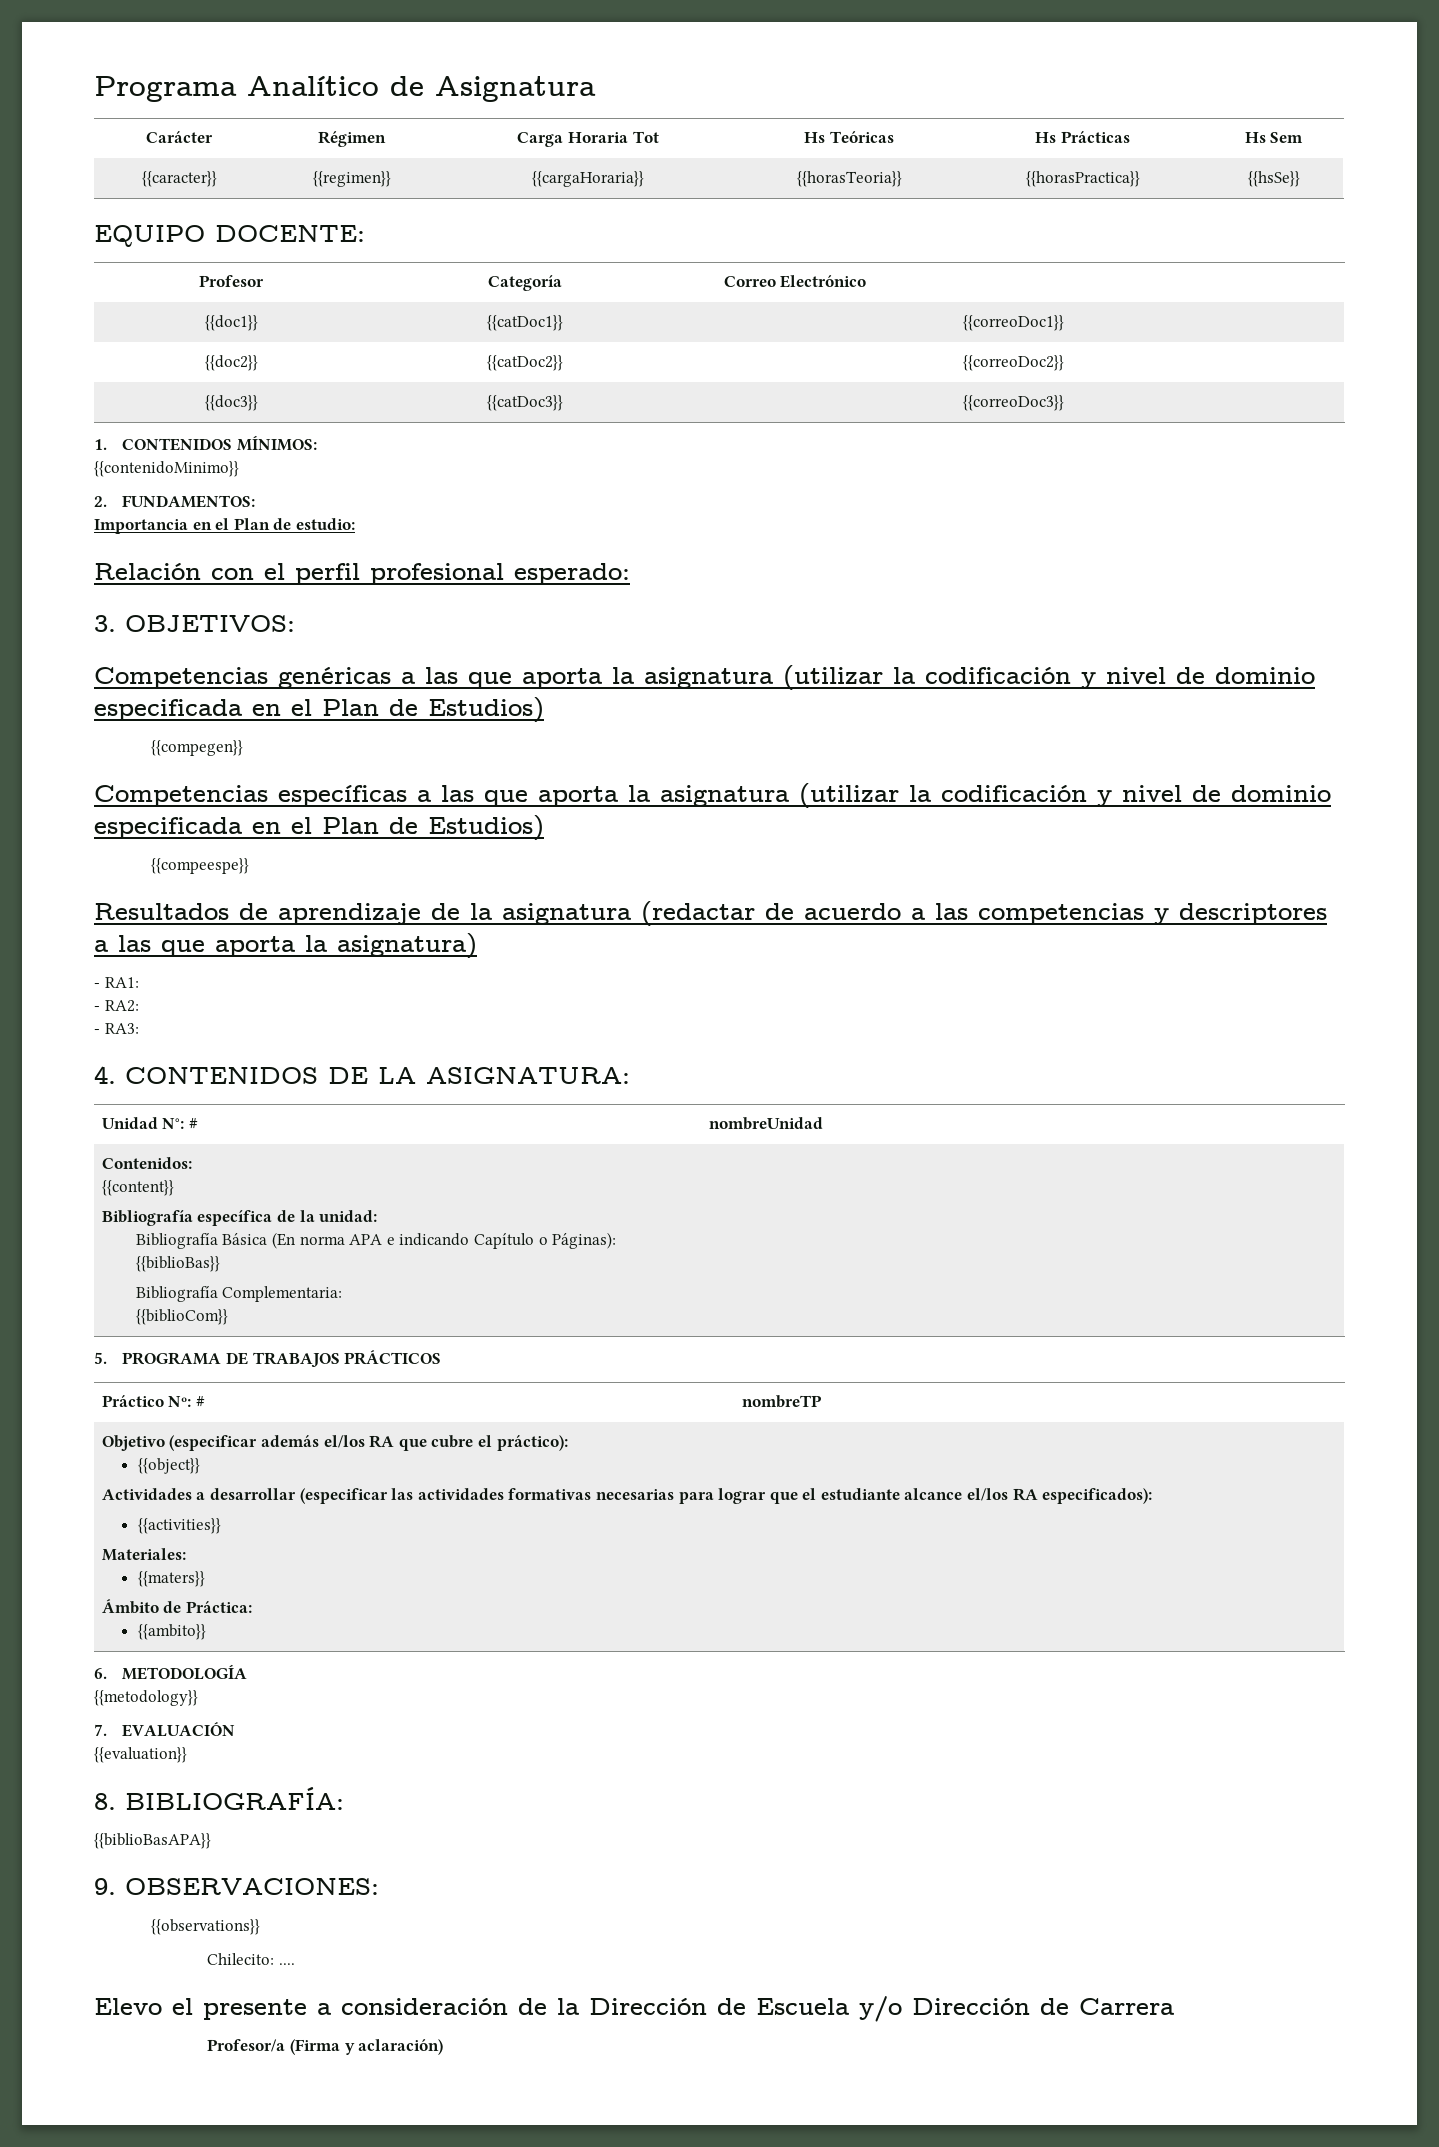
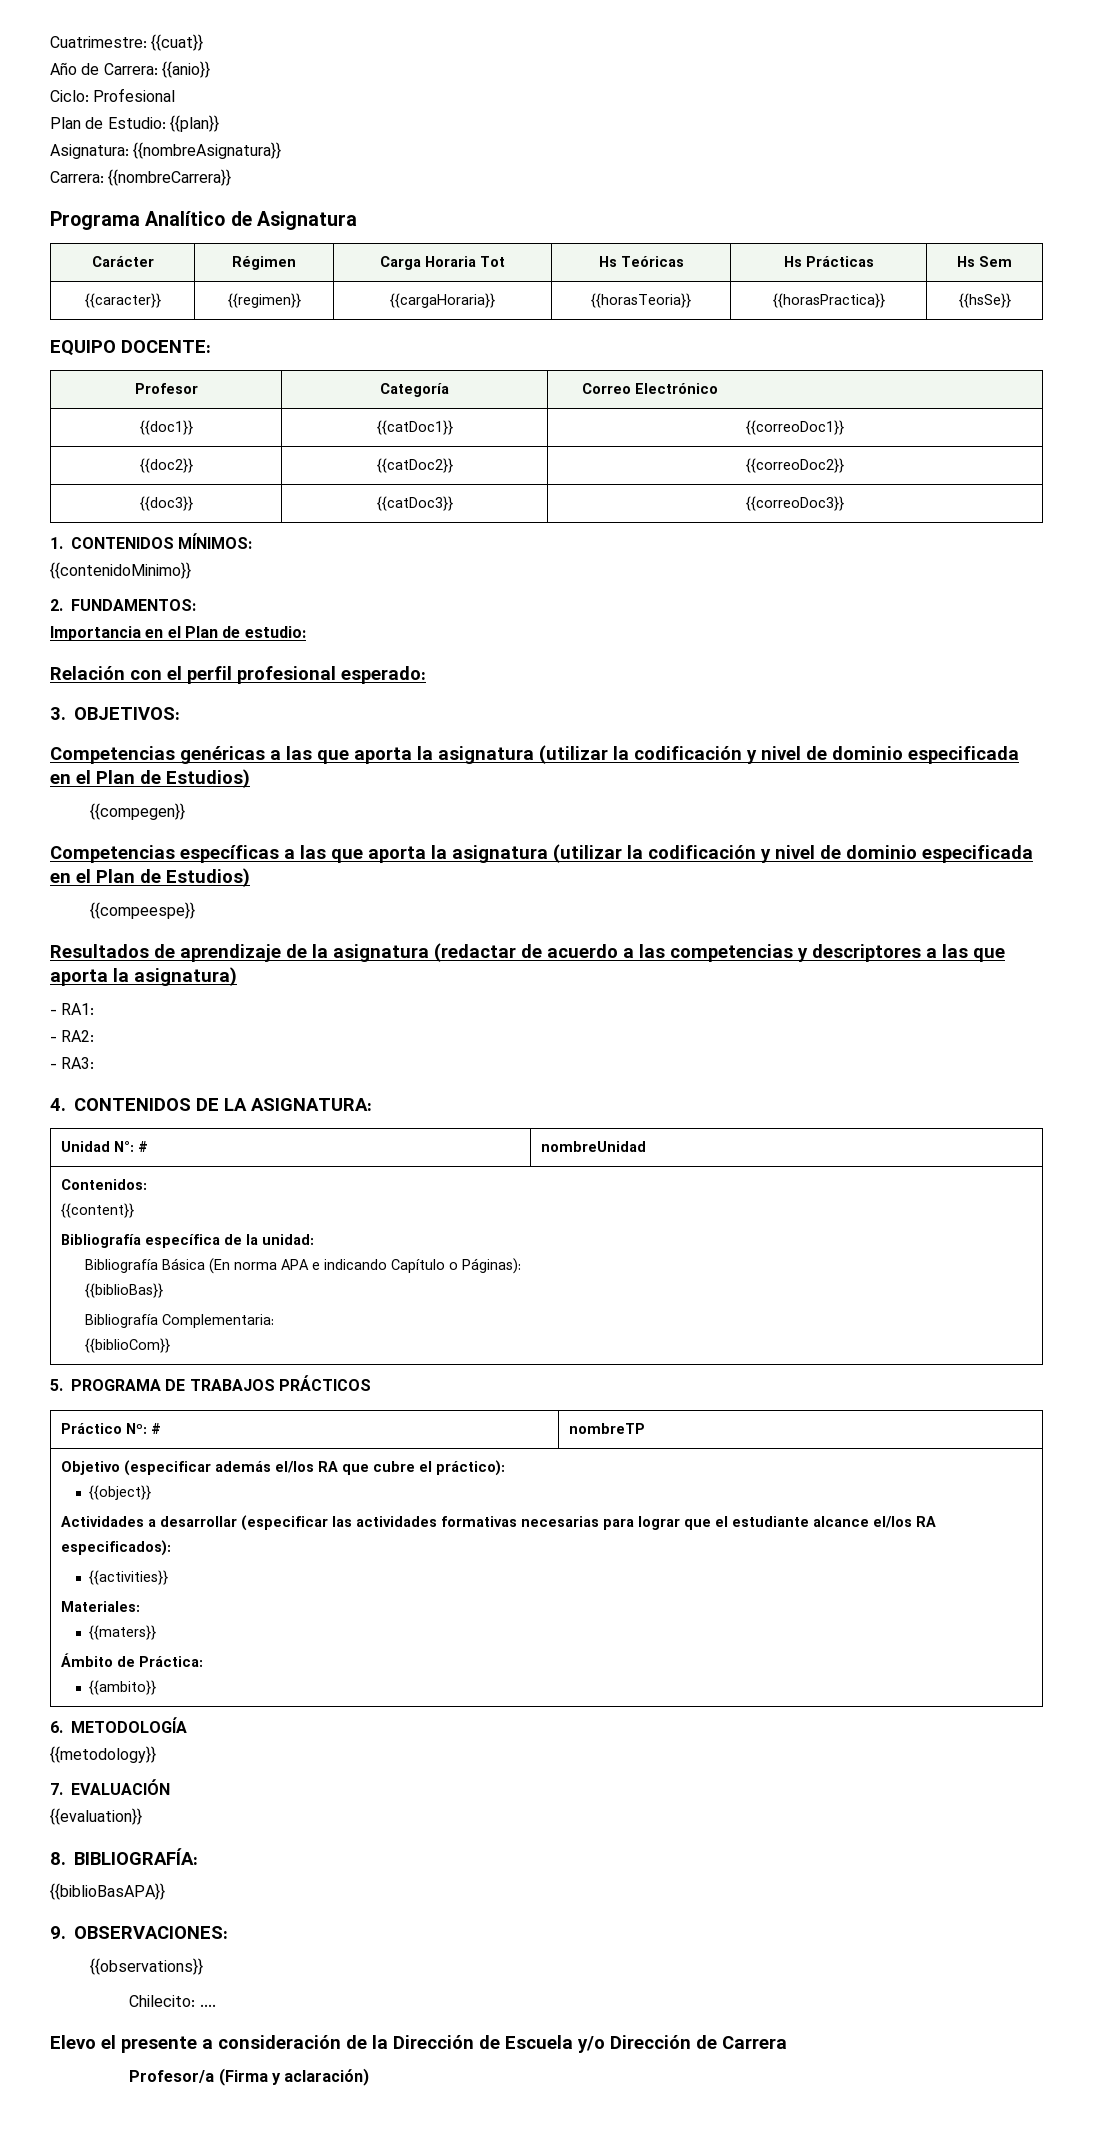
+ Cuatrimestre: {{cuat}}
+ Año de Carrera: {{anio}}
+ Ciclo: Profesional
+ Plan de Estudio: {{plan}}
+ Asignatura: {{nombreAsignatura}}
+ Carrera: {{nombreCarrera}}

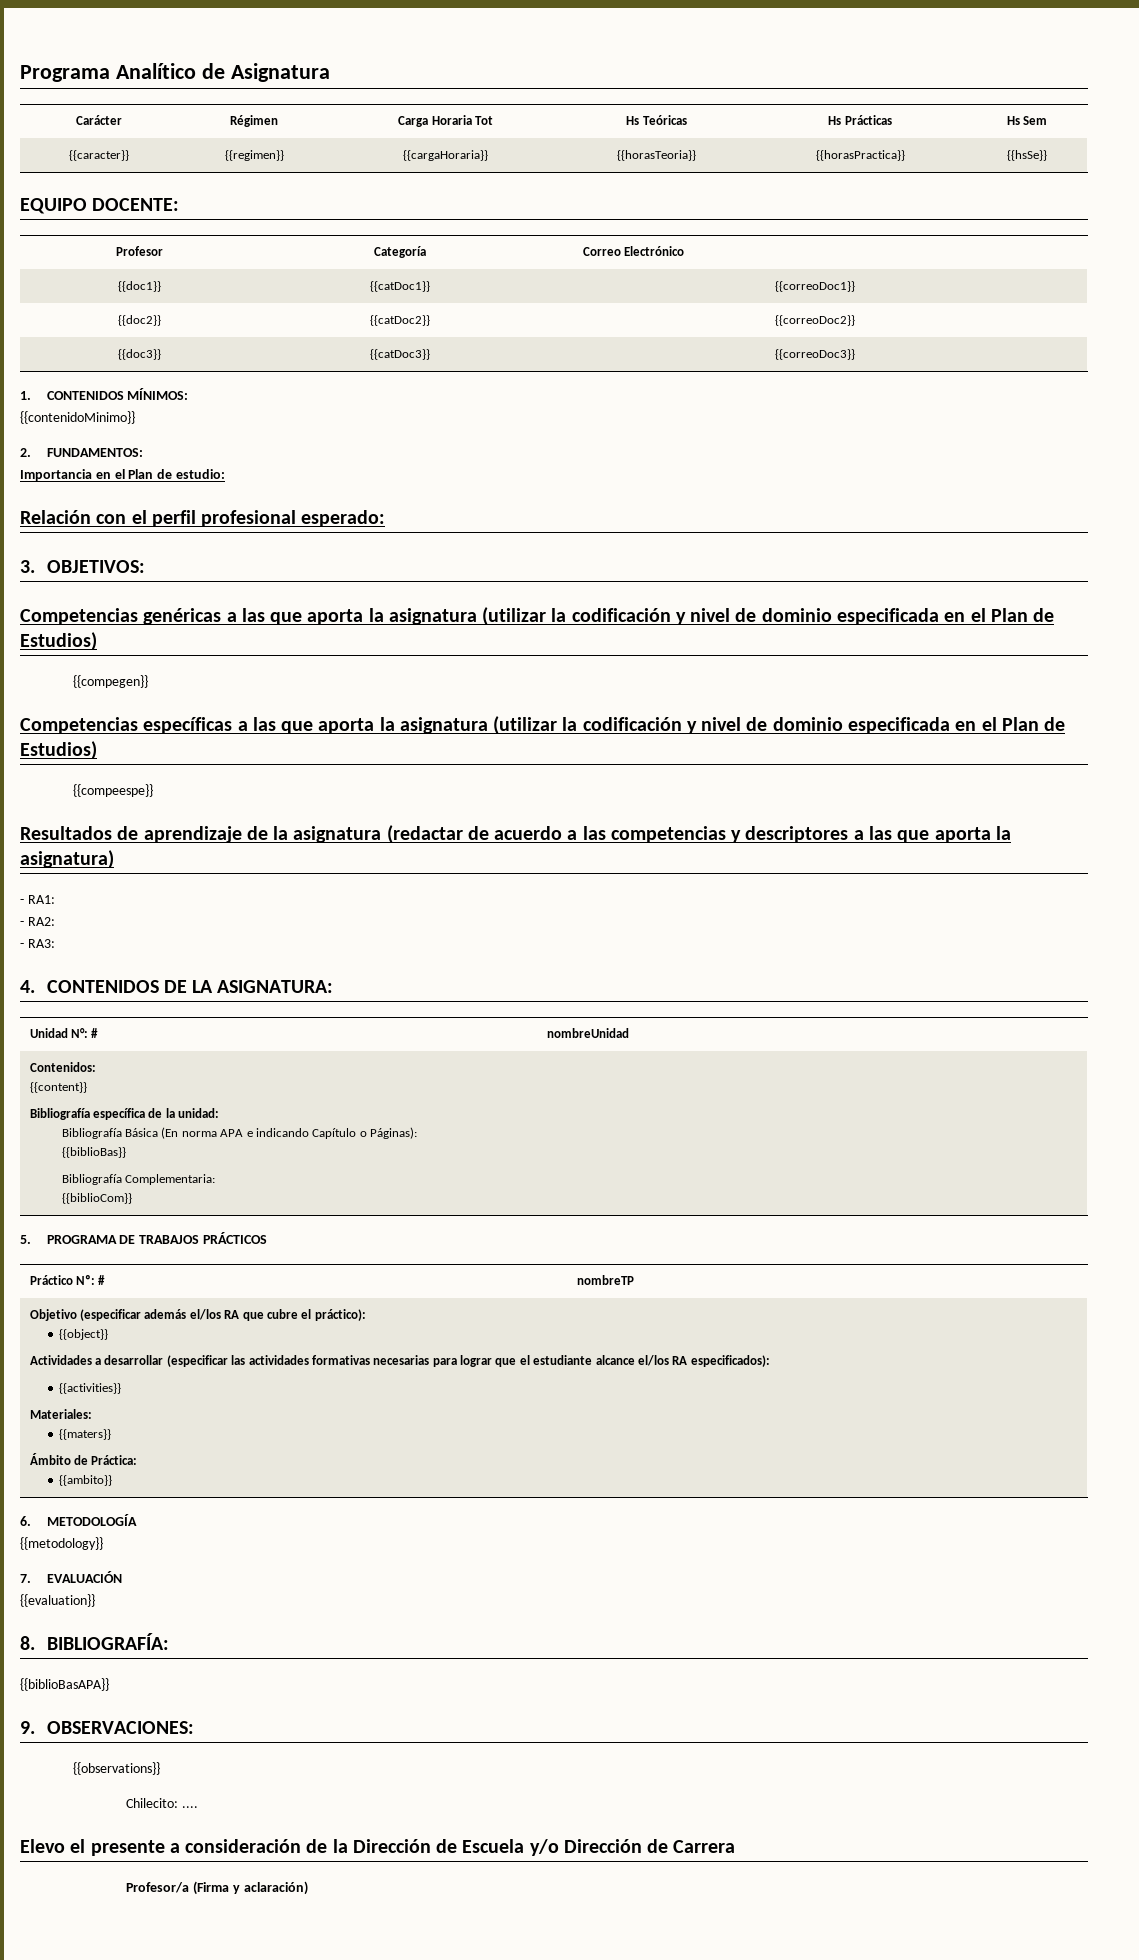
- Cuatrimestre: {{cuat}}
- Año de Carrera: {{anio}}
- Ciclo: Profesional
- Plan de Estudio: {{plan}}
- Asignatura: {{nombreAsignatura}}
- Carrera: {{nombreCarrera}}

